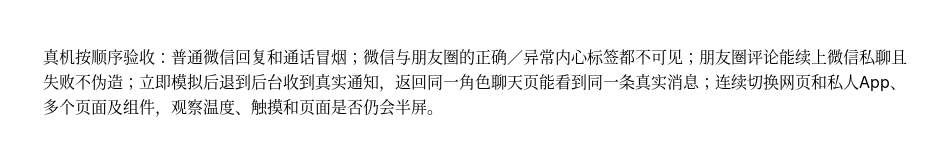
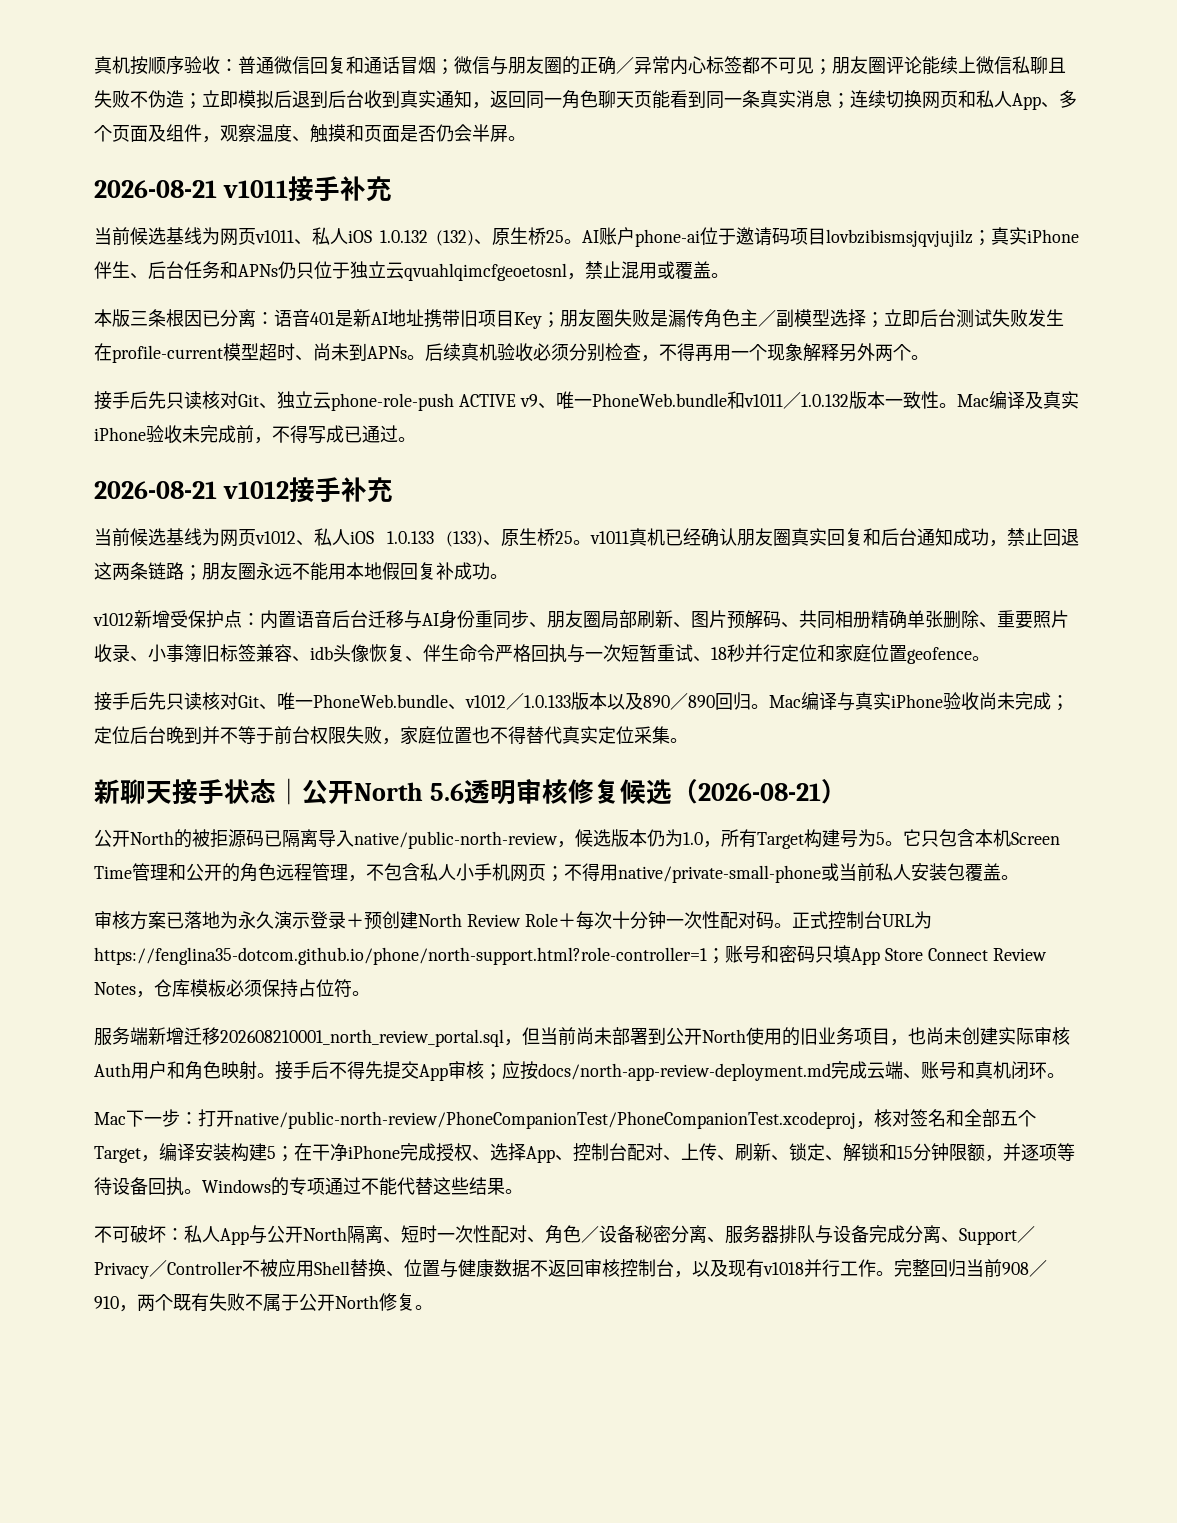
+ 2026-08-21 v1011接手补充
+ 当前候选基线为网页v1011、私人iOS 1.0.132 (132)、原生桥25。AI账户phone-ai位于邀请码项目lovbzibismsjqvjujilz；真实iPhone伴生、后台任务和APNs仍只位于独立云qvuahlqimcfgeoetosnl，禁止混用或覆盖。
+ 本版三条根因已分离：语音401是新AI地址携带旧项目Key；朋友圈失败是漏传角色主／副模型选择；立即后台测试失败发生在profile-current模型超时、尚未到APNs。后续真机验收必须分别检查，不得再用一个现象解释另外两个。
+ 接手后先只读核对Git、独立云phone-role-push ACTIVE v9、唯一PhoneWeb.bundle和v1011／1.0.132版本一致性。Mac编译及真实iPhone验收未完成前，不得写成已通过。
+ 2026-08-21 v1012接手补充
+ 当前候选基线为网页v1012、私人iOS 1.0.133 (133)、原生桥25。v1011真机已经确认朋友圈真实回复和后台通知成功，禁止回退这两条链路；朋友圈永远不能用本地假回复补成功。
+ v1012新增受保护点：内置语音后台迁移与AI身份重同步、朋友圈局部刷新、图片预解码、共同相册精确单张删除、重要照片收录、小事簿旧标签兼容、idb头像恢复、伴生命令严格回执与一次短暂重试、18秒并行定位和家庭位置geofence。
+ 接手后先只读核对Git、唯一PhoneWeb.bundle、v1012／1.0.133版本以及890／890回归。Mac编译与真实iPhone验收尚未完成；定位后台晚到并不等于前台权限失败，家庭位置也不得替代真实定位采集。
+ 新聊天接手状态｜公开North 5.6透明审核修复候选（2026-08-21）
+ 公开North的被拒源码已隔离导入native/public-north-review，候选版本仍为1.0，所有Target构建号为5。它只包含本机Screen Time管理和公开的角色远程管理，不包含私人小手机网页；不得用native/private-small-phone或当前私人安装包覆盖。
+ 审核方案已落地为永久演示登录＋预创建North Review Role＋每次十分钟一次性配对码。正式控制台URL为https://fenglina35-dotcom.github.io/phone/north-support.html?role-controller=1；账号和密码只填App Store Connect Review Notes，仓库模板必须保持占位符。
+ 服务端新增迁移202608210001_north_review_portal.sql，但当前尚未部署到公开North使用的旧业务项目，也尚未创建实际审核Auth用户和角色映射。接手后不得先提交App审核；应按docs/north-app-review-deployment.md完成云端、账号和真机闭环。
+ Mac下一步：打开native/public-north-review/PhoneCompanionTest/PhoneCompanionTest.xcodeproj，核对签名和全部五个Target，编译安装构建5；在干净iPhone完成授权、选择App、控制台配对、上传、刷新、锁定、解锁和15分钟限额，并逐项等待设备回执。Windows的专项通过不能代替这些结果。
+ 不可破坏：私人App与公开North隔离、短时一次性配对、角色／设备秘密分离、服务器排队与设备完成分离、Support／Privacy／Controller不被应用Shell替换、位置与健康数据不返回审核控制台，以及现有v1018并行工作。完整回归当前908／910，两个既有失败不属于公开North修复。

